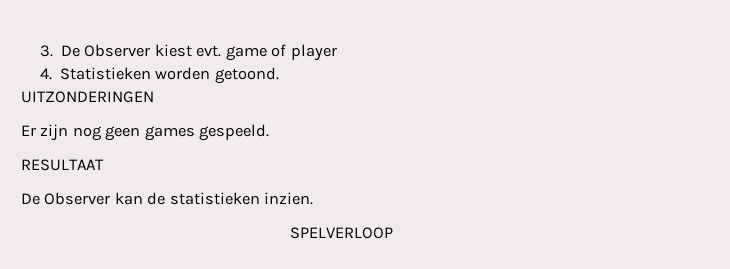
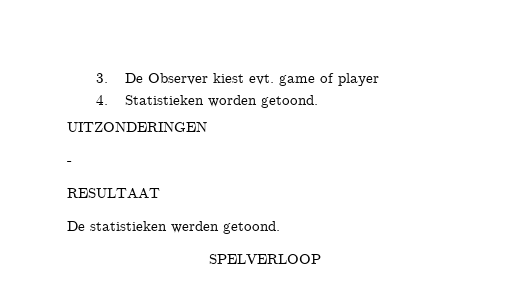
- Er zijn nog geen games gespeeld.
+ -
  RESULTAAT
- De Observer kan de statistieken inzien.
+ De statistieken werden getoond.

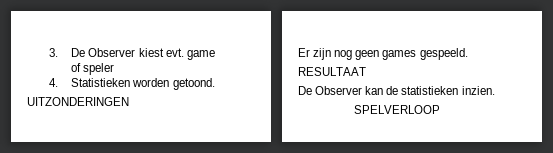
- 3. De Observer kiest evt. game of player
+ 3. De Observer kiest evt. game of speler
- -
+ Er zijn nog geen games gespeeld.
  RESULTAAT
- De statistieken werden getoond.
+ De Observer kan de statistieken inzien.

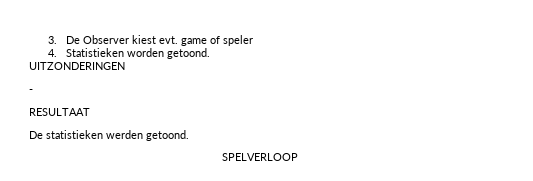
- Er zijn nog geen games gespeeld.
+ -
  RESULTAAT
- De Observer kan de statistieken inzien.
+ De statistieken werden getoond.

